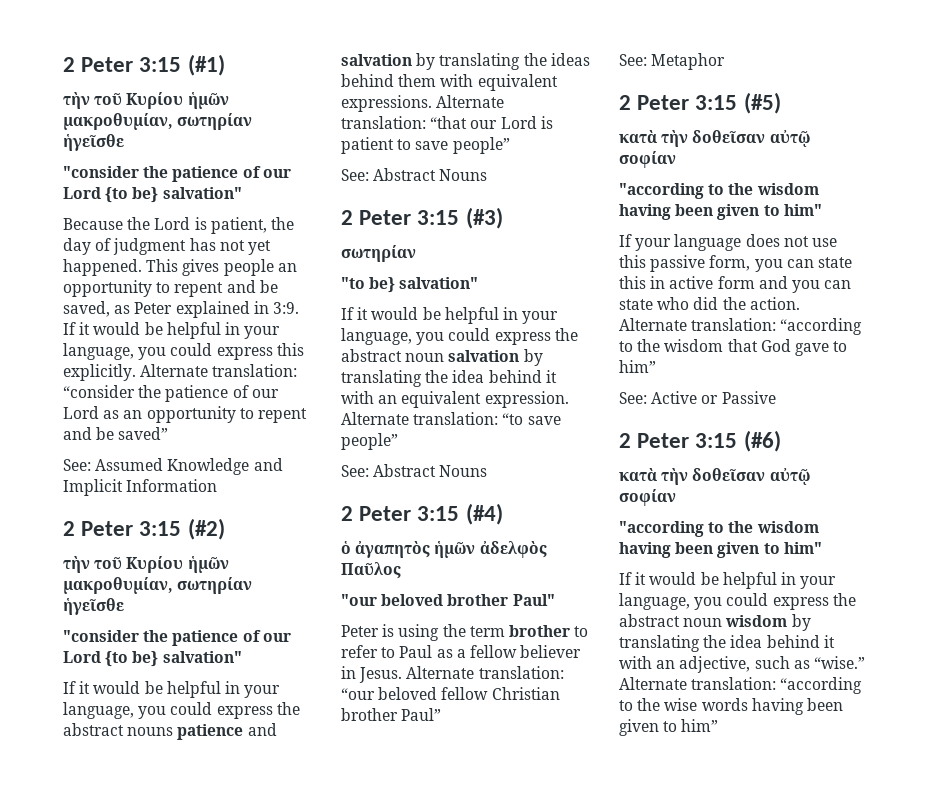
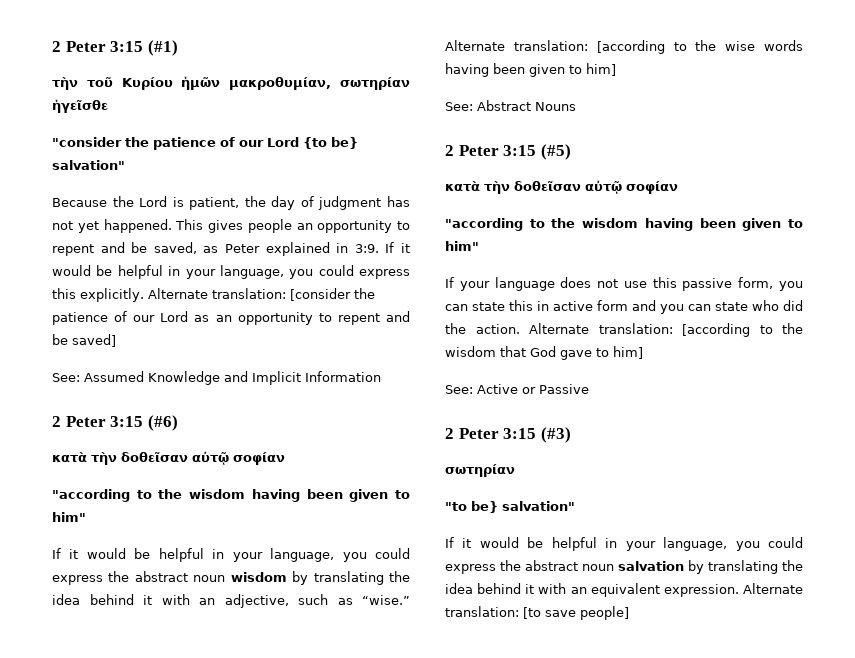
- Alternate translation: “consider the patience of our Lord as an opportunity to repent and be saved”
+ Alternate translation: [consider the patience of our Lord as an opportunity to repent and be saved]
- 2 Peter 3:15 (#2)
- τὴν τοῦ Κυρίου ἡμῶν μακροθυμίαν, σωτηρίαν ἡγεῖσθε
- "consider the patience of our Lord {to be} salvation"
- If it would be helpful in your language, you could express the abstract nouns patience and salvation by translating the ideas behind them with equivalent expressions. Alternate translation: “that our Lord is patient to save people”
- See: Abstract Nouns
- 2 Peter 3:15 (#3)
- σωτηρίαν
- "to be} salvation"
- If it would be helpful in your language, you could express the abstract noun salvation by translating the idea behind it with an equivalent expression. Alternate translation: “to save people”
- See: Abstract Nouns
- 2 Peter 3:15 (#4)
- ὁ ἀγαπητὸς ἡμῶν ἀδελφὸς Παῦλος
- "our beloved brother Paul"
- Peter is using the term brother to refer to Paul as a fellow believer in Jesus. Alternate translation: “our beloved fellow Christian brother Paul”
- See: Metaphor
- 2 Peter 3:15 (#5)
- κατὰ τὴν δοθεῖσαν αὐτῷ σοφίαν
- "according to the wisdom having been given to him"
- If your language does not use this passive form, you can state this in active form and you can state who did the action. Alternate translation: “according to the wisdom that God gave to him”
- See: Active or Passive
- Alternate translation: “according to the wise words having been given to him”
+ Alternate translation: [according to the wise words having been given to him]
+ See: Abstract Nouns
+ 2 Peter 3:15 (#5)
+ κατὰ τὴν δοθεῖσαν αὐτῷ σοφίαν
+ "according to the wisdom having been given to him"
+ If your language does not use this passive form, you can state this in active form and you can state who did the action. Alternate translation: [according to the wisdom that God gave to him]
+ See: Active or Passive
+ 2 Peter 3:15 (#3)
+ σωτηρίαν
+ "to be} salvation"
+ If it would be helpful in your language, you could express the abstract noun salvation by translating the idea behind it with an equivalent expression. Alternate translation: [to save people]

